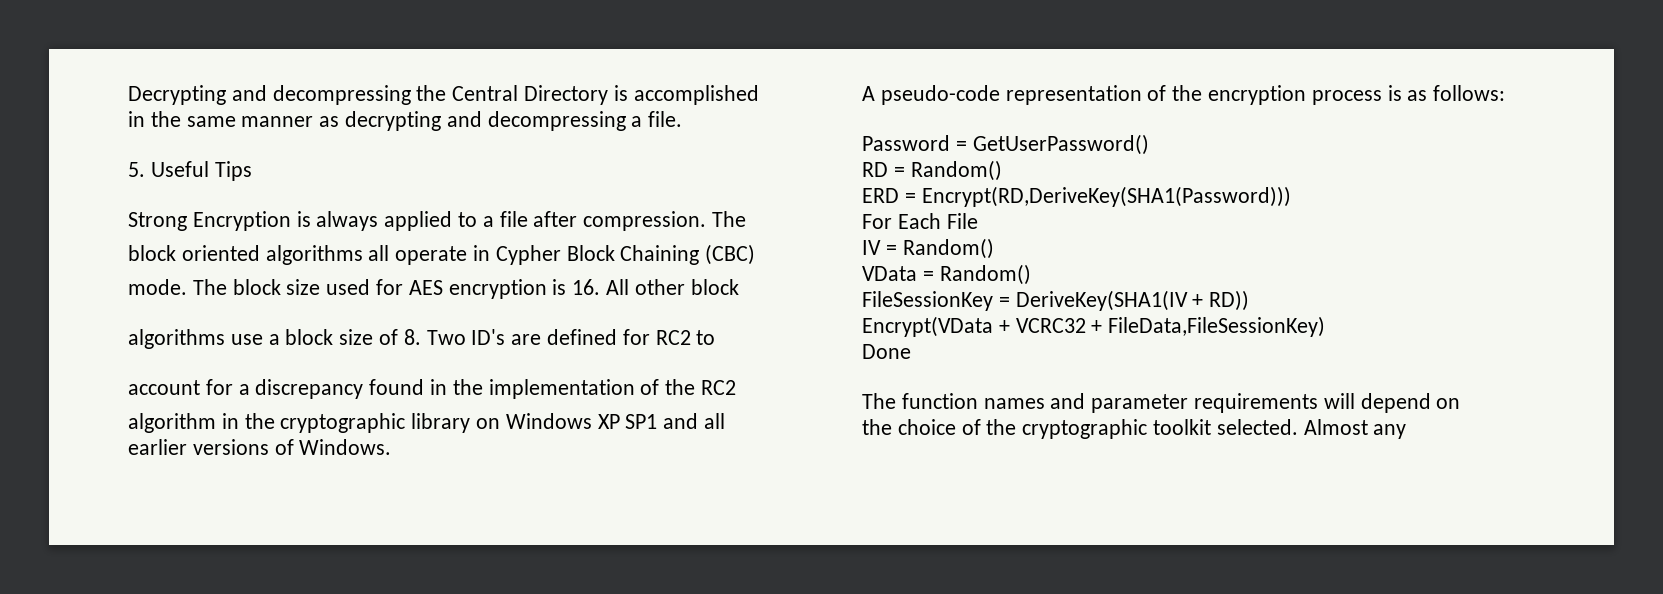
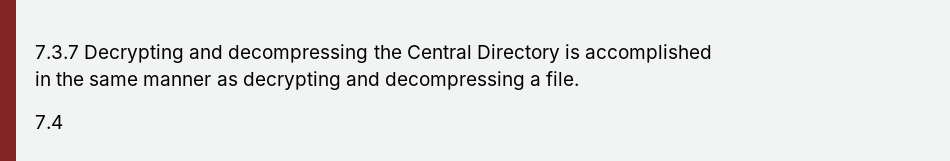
- Decrypting and decompressing the Central Directory is accomplished
+ 7.3.7 Decrypting and decompressing the Central Directory is accomplished
- 5. Useful Tips
- Strong Encryption is always applied to a file after compression. The
- block oriented algorithms all operate in Cypher Block Chaining (CBC)
- mode. The block size used for AES encryption is 16. All other block
- algorithms use a block size of 8. Two ID's are defined for RC2 to
- account for a discrepancy found in the implementation of the RC2
- algorithm in the cryptographic library on Windows XP SP1 and all
- earlier versions of Windows.
- A pseudo-code representation of the encryption process is as follows:
- Password = GetUserPassword()
- RD = Random()
- ERD = Encrypt(RD,DeriveKey(SHA1(Password)))
- For Each File
- IV = Random()
- VData = Random()
- FileSessionKey = DeriveKey(SHA1(IV + RD))
- Encrypt(VData + VCRC32 + FileData,FileSessionKey)
- Done
- The function names and parameter requirements will depend on
- the choice of the cryptographic toolkit selected. Almost any
+ 7.4

